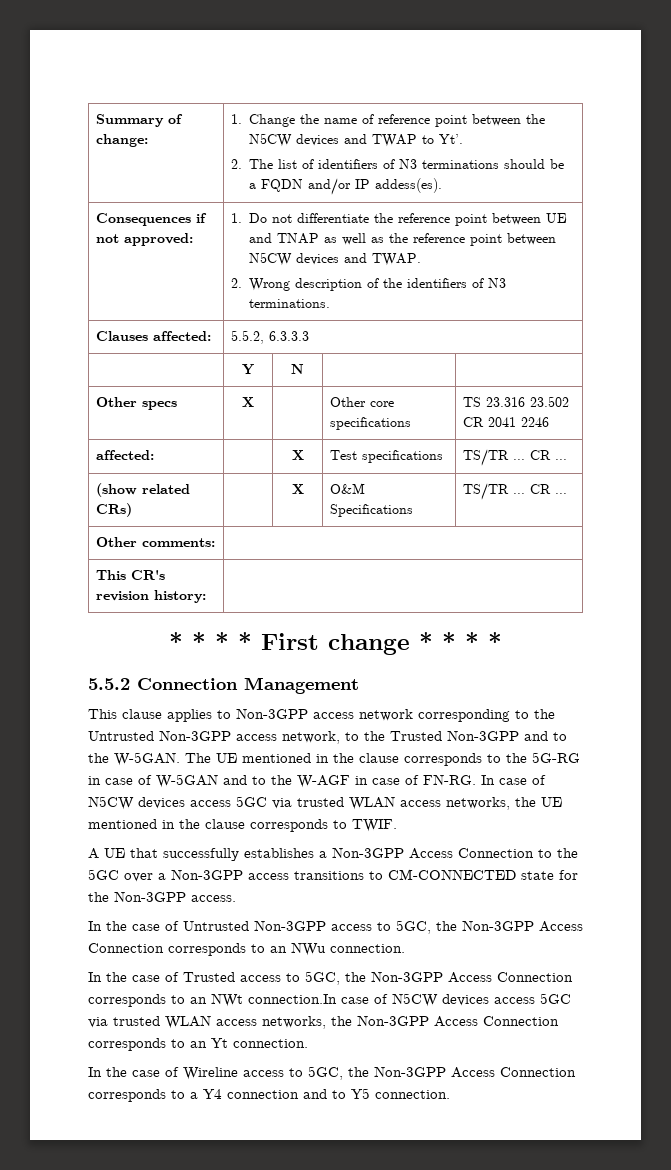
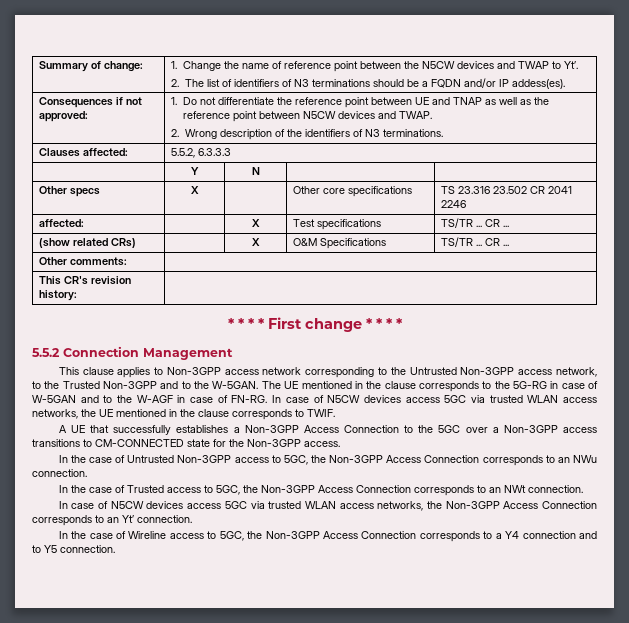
- In the case of Trusted access to 5GC, the Non-3GPP Access Connection corresponds to an NWt connection.In case of N5CW devices access 5GC via trusted WLAN access networks, the Non-3GPP Access Connection corresponds to an Yt connection.
+ In the case of Trusted access to 5GC, the Non-3GPP Access Connection corresponds to an NWt connection.
+ In case of N5CW devices access 5GC via trusted WLAN access networks, the Non-3GPP Access Connection corresponds to an Yt’ connection.

